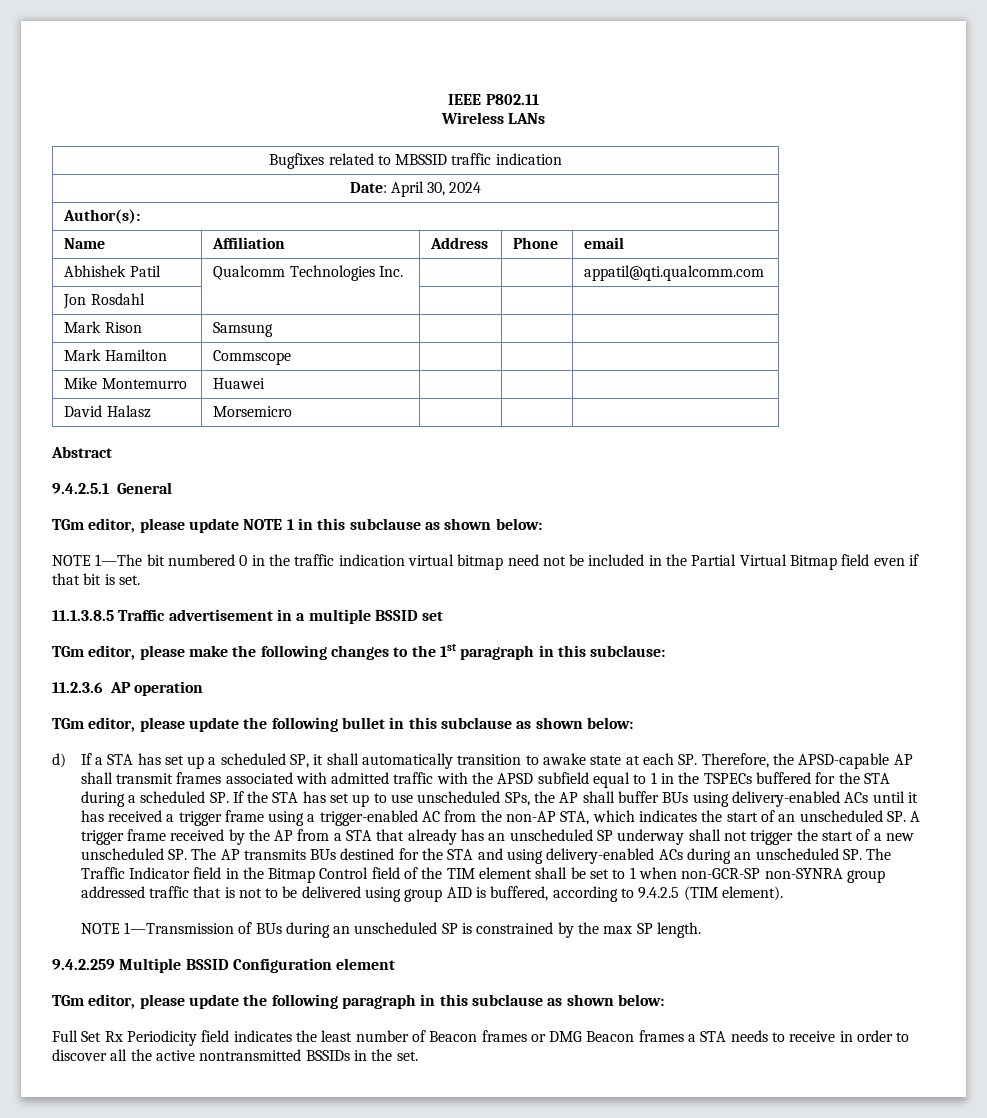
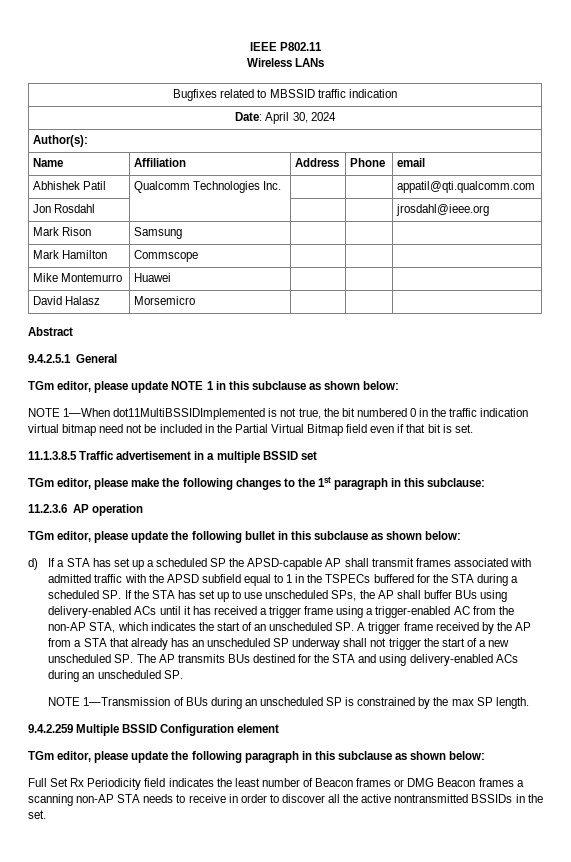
- Jon Rosdahl | | | |
+ Jon Rosdahl | | | | jrosdahl@ieee.org
- NOTE 1—The bit numbered 0 in the traffic indication virtual bitmap need not be included in the Partial Virtual Bitmap field even if that bit is set.
+ NOTE 1—When dot11MultiBSSIDImplemented is not true, the bit numbered 0 in the traffic indication virtual bitmap need not be included in the Partial Virtual Bitmap field even if that bit is set.
- d) If a STA has set up a scheduled SP, it shall automatically transition to awake state at each SP. Therefore, the APSD-capable AP shall transmit frames associated with admitted traffic with the APSD subfield equal to 1 in the TSPECs buffered for the STA during a scheduled SP. If the STA has set up to use unscheduled SPs, the AP shall buffer BUs using delivery-enabled ACs until it has received a trigger frame using a trigger-enabled AC from the non-AP STA, which indicates the start of an unscheduled SP. A trigger frame received by the AP from a STA that already has an unscheduled SP underway shall not trigger the start of a new unscheduled SP. The AP transmits BUs destined for the STA and using delivery-enabled ACs during an unscheduled SP. The Traffic Indicator field in the Bitmap Control field of the TIM element shall be set to 1 when non-GCR-SP non-SYNRA group addressed traffic that is not to be delivered using group AID is buffered, according to 9.4.2.5 (TIM element).
+ d) If a STA has set up a scheduled SP the APSD-capable AP shall transmit frames associated with admitted traffic with the APSD subfield equal to 1 in the TSPECs buffered for the STA during a scheduled SP. If the STA has set up to use unscheduled SPs, the AP shall buffer BUs using delivery-enabled ACs until it has received a trigger frame using a trigger-enabled AC from the non-AP STA, which indicates the start of an unscheduled SP. A trigger frame received by the AP from a STA that already has an unscheduled SP underway shall not trigger the start of a new unscheduled SP. The AP transmits BUs destined for the STA and using delivery-enabled ACs during an unscheduled SP.
- Full Set Rx Periodicity field indicates the least number of Beacon frames or DMG Beacon frames a STA needs to receive in order to discover all the active nontransmitted BSSIDs in the set.
+ Full Set Rx Periodicity field indicates the least number of Beacon frames or DMG Beacon frames a scanning non-AP STA needs to receive in order to discover all the active nontransmitted BSSIDs in the set.

